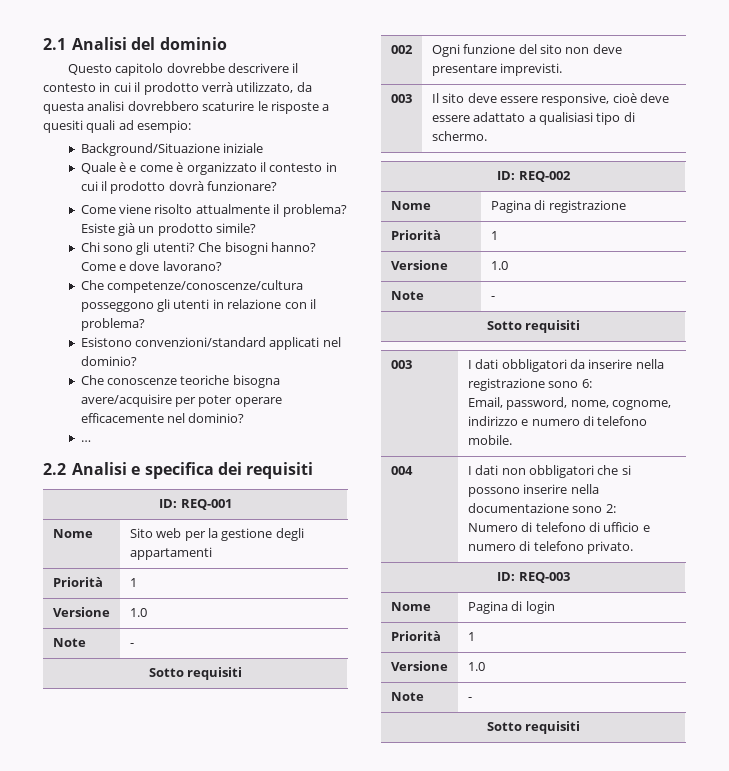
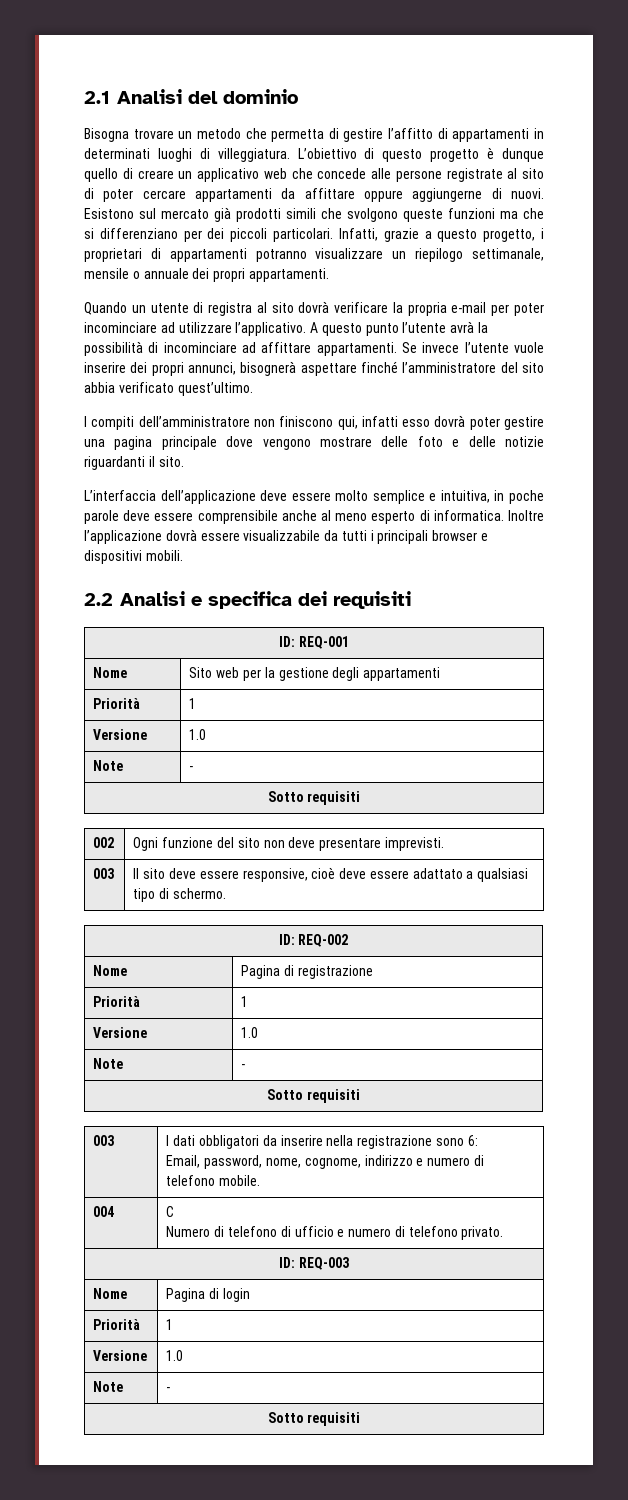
- Questo capitolo dovrebbe descrivere il contesto in cui il prodotto verrà utilizzato, da questa analisi dovrebbero scaturire le risposte a quesiti quali ad esempio:
- Background/Situazione iniziale
- Quale è e come è organizzato il contesto in cui il prodotto dovrà funzionare?
- Come viene risolto attualmente il problema? Esiste già un prodotto simile?
- Chi sono gli utenti? Che bisogni hanno? Come e dove lavorano?
- Che competenze/conoscenze/cultura posseggono gli utenti in relazione con il problema?
- Esistono convenzioni/standard applicati nel dominio?
- Che conoscenze teoriche bisogna avere/acquisire per poter operare efficacemente nel dominio?
- …
+ Bisogna trovare un metodo che permetta di gestire l’affitto di appartamenti in determinati luoghi di villeggiatura. L’obiettivo di questo progetto è dunque quello di creare un applicativo web che concede alle persone registrate al sito di poter cercare appartamenti da affittare oppure aggiungerne di nuovi. Esistono sul mercato già prodotti simili che svolgono queste funzioni ma che si differenziano per dei piccoli particolari. Infatti, grazie a questo progetto, i proprietari di appartamenti potranno visualizzare un riepilogo settimanale, mensile o annuale dei propri appartamenti.
+ Quando un utente di registra al sito dovrà verificare la propria e-mail per poter incominciare ad utilizzare l’applicativo. A questo punto l’utente avrà la possibilità di incominciare ad affittare appartamenti. Se invece l’utente vuole inserire dei propri annunci, bisognerà aspettare finché l’amministratore del sito abbia verificato quest’ultimo.
+ I compiti dell’amministratore non finiscono qui, infatti esso dovrà poter gestire una pagina principale dove vengono mostrare delle foto e delle notizie riguardanti il sito.
+ L’interfaccia dell’applicazione deve essere molto semplice e intuitiva, in poche parole deve essere comprensibile anche al meno esperto di informatica. Inoltre l’applicazione dovrà essere visualizzabile da tutti i principali browser e dispositivi mobili.
- 003 | Il sito deve essere responsive, cioè deve essere adattato a qualisiasi tipo di schermo.
+ 003 | Il sito deve essere responsive, cioè deve essere adattato a qualsiasi tipo di schermo.
- 004 | I dati non obbligatori che si possono inserire nella documentazione sono 2:
+ 004 | C

